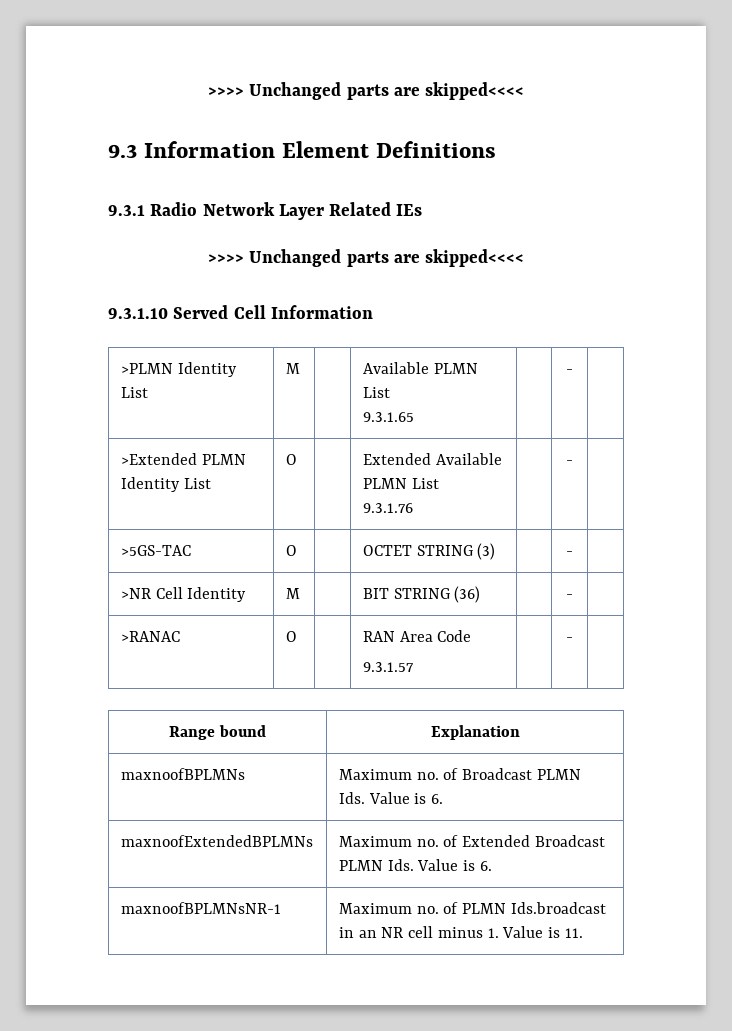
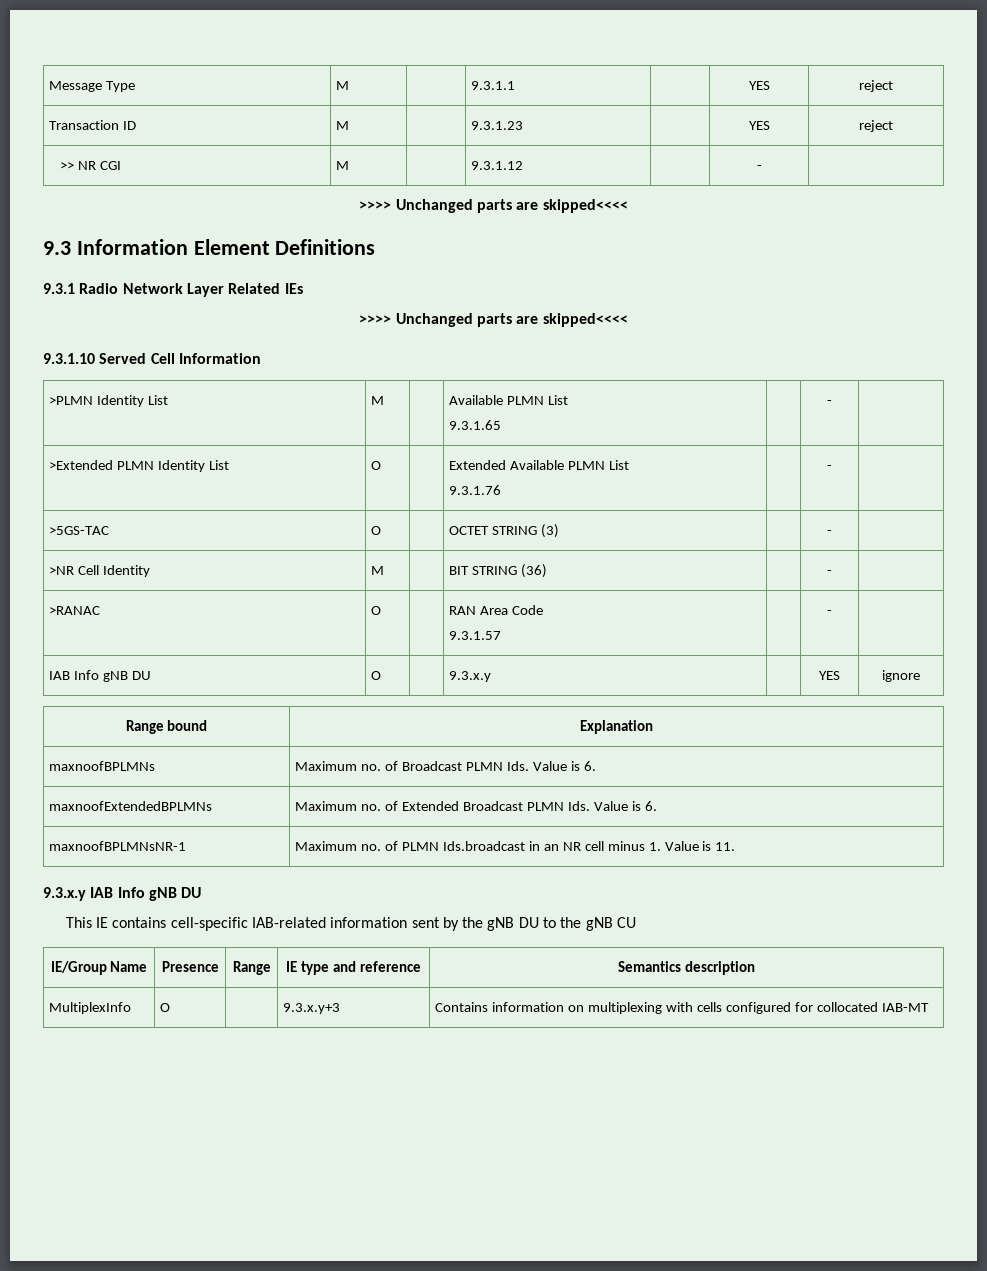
+ Message Type | M | | 9.3.1.1 | | YES | reject
+ Transaction ID | M | | 9.3.1.23 | | YES | reject
+ >> NR CGI | M | | 9.3.1.12 | | - |
+ IAB Info gNB DU | O | | 9.3.x.y | | YES | ignore
+ 9.3.x.y IAB Info gNB DU
+ This IE contains cell-specific IAB-related information sent by the gNB DU to the gNB CU
+ IE/Group Name | Presence | Range | IE type and reference | Semantics description
+ MultiplexInfo | O | | 9.3.x.y+3 | Contains information on multiplexing with cells configured for collocated IAB-MT

